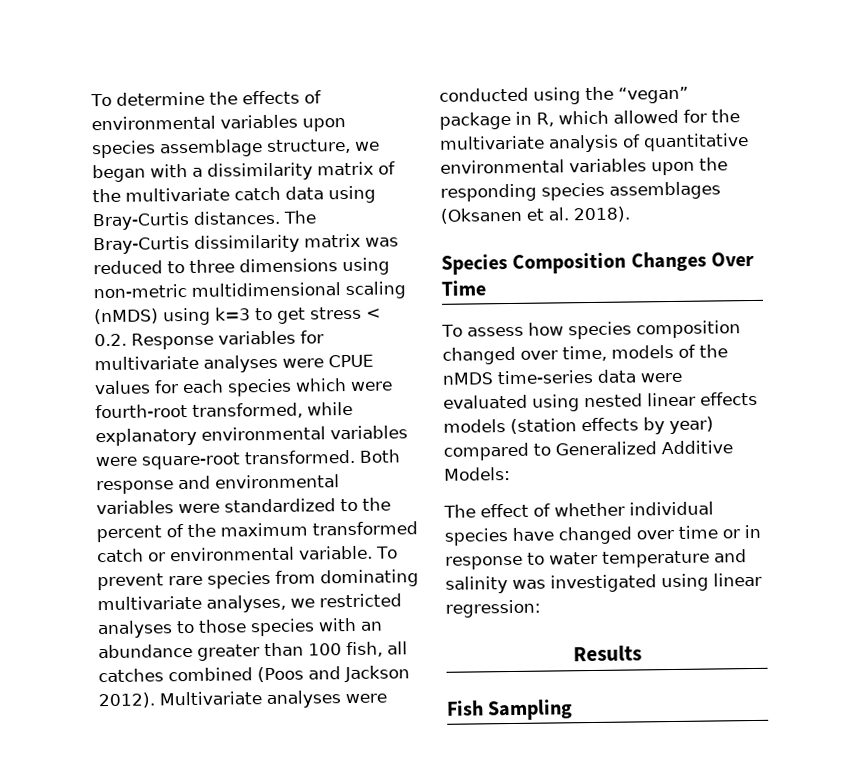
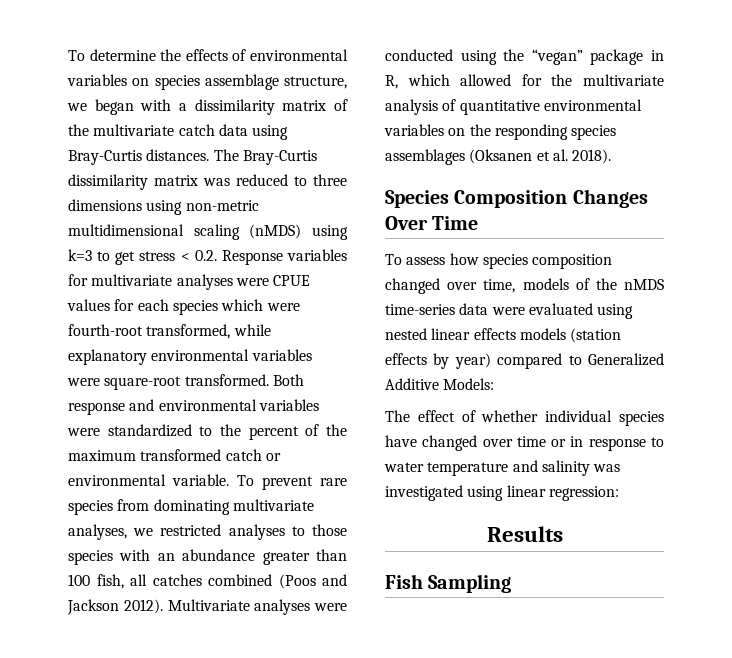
- To determine the effects of environmental variables upon species assemblage structure, we began with a dissimilarity matrix of the multivariate catch data using Bray-Curtis distances.
+ To determine the effects of environmental variables on species assemblage structure, we began with a dissimilarity matrix of the multivariate catch data using Bray-Curtis distances.
- Multivariate analyses were conducted using the “vegan” package in R, which allowed for the multivariate analysis of quantitative environmental variables upon the responding species assemblages (Oksanen et al. 2018).
+ Multivariate analyses were conducted using the “vegan” package in R, which allowed for the multivariate analysis of quantitative environmental variables on the responding species assemblages (Oksanen et al. 2018).

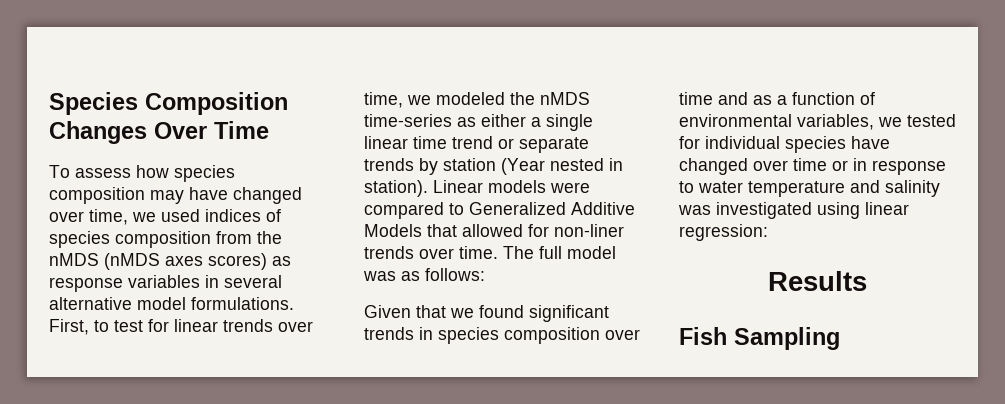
- To determine the effects of environmental variables on species assemblage structure, we began with a dissimilarity matrix of the multivariate catch data using Bray-Curtis distances. The Bray-Curtis dissimilarity matrix was reduced to three dimensions using non-metric multidimensional scaling (nMDS) using k=3 to get stress < 0.2. Response variables for multivariate analyses were CPUE values for each species which were fourth-root transformed, while explanatory environmental variables were square-root transformed. Both response and environmental variables were standardized to the percent of the maximum transformed catch or environmental variable. To prevent rare species from dominating multivariate analyses, we restricted analyses to those species with an abundance greater than 100 fish, all catches combined (Poos and Jackson 2012). Multivariate analyses were conducted using the “vegan” package in R, which allowed for the multivariate analysis of quantitative environmental variables on the responding species assemblages (Oksanen et al. 2018).
- To assess how species composition changed over time, models of the nMDS time-series data were evaluated using nested linear effects models (station effects by year) compared to Generalized Additive Models:
- The effect of whether individual species have changed over time or in response to water temperature and salinity was investigated using linear regression:
+ To assess how species composition may have changed over time, we used indices of species composition from the nMDS (nMDS axes scores) as response variables in several alternative model formulations. First, to test for linear trends over time, we modeled the nMDS time-series as either a single linear time trend or separate trends by station (Year nested in station). Linear models were compared to Generalized Additive Models that allowed for non-liner trends over time. The full model was as follows:
+ Given that we found significant trends in species composition over time and as a function of environmental variables, we tested for individual species have changed over time or in response to water temperature and salinity was investigated using linear regression:

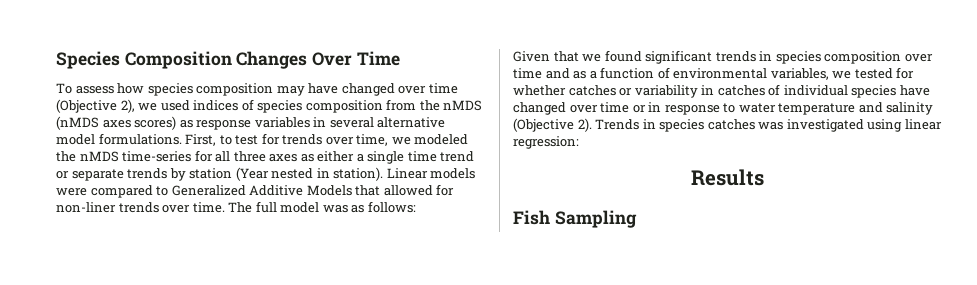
- To assess how species composition may have changed over time, we used indices of species composition from the nMDS (nMDS axes scores) as response variables in several alternative model formulations.
+ To assess how species composition may have changed over time (Objective 2), we used indices of species composition from the nMDS (nMDS axes scores) as response variables in several alternative model formulations.
- First, to test for linear trends over time, we modeled the nMDS time-series as either a single linear time trend or separate trends by station (Year nested in station).
+ First, to test for trends over time, we modeled the nMDS time-series for all three axes as either a single time trend or separate trends by station (Year nested in station).
- Given that we found significant trends in species composition over time and as a function of environmental variables, we tested for individual species have changed over time or in response to water temperature and salinity was investigated using linear regression:
+ Given that we found significant trends in species composition over time and as a function of environmental variables, we tested for whether catches or variability in catches of individual species have changed over time or in response to water temperature and salinity (Objective 2). Trends in species catches was investigated using linear regression:

